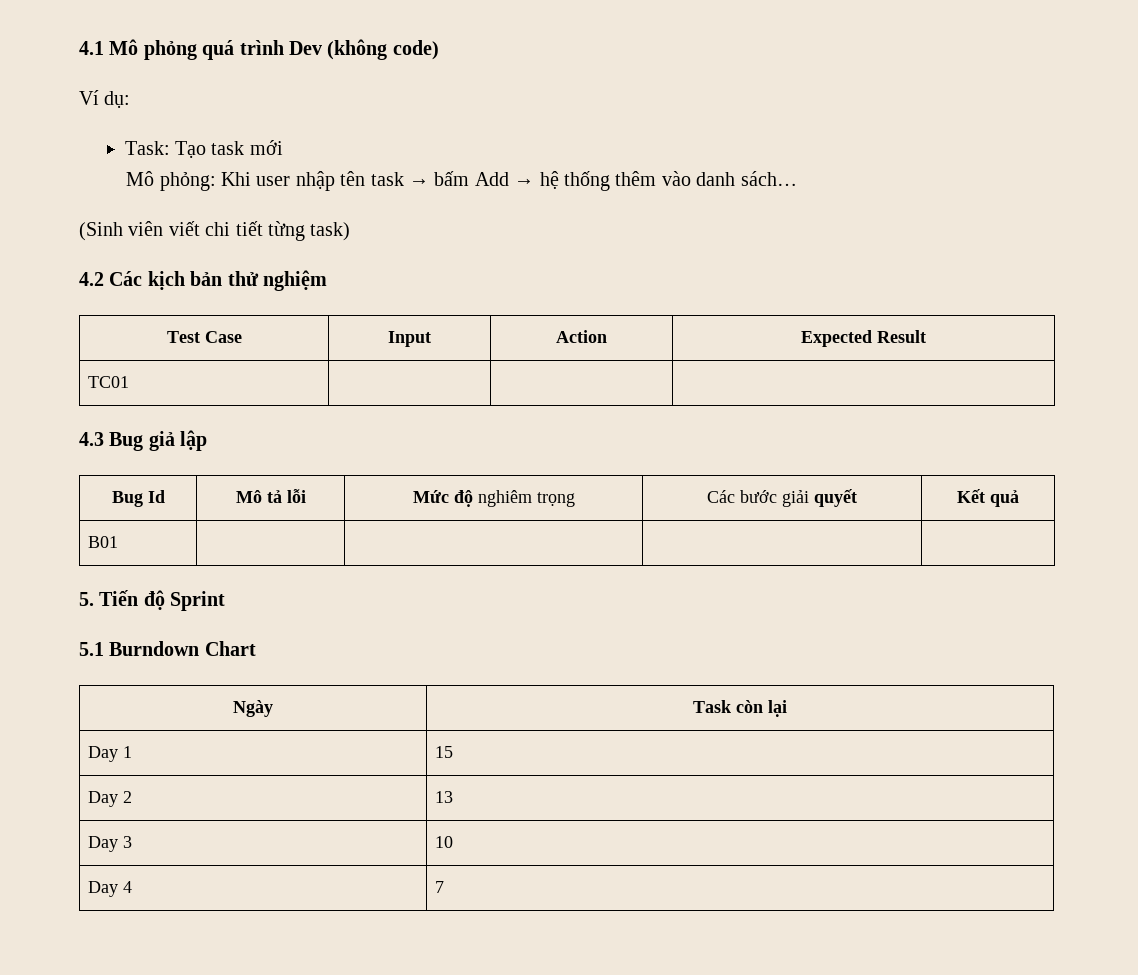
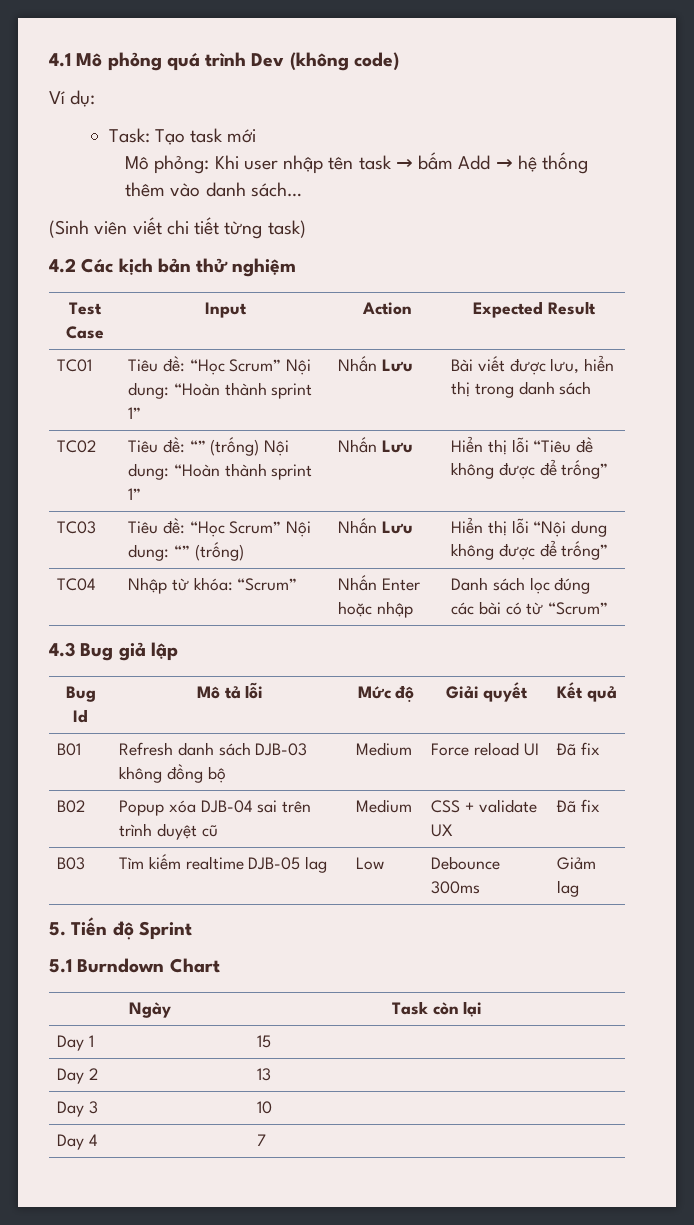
- TC01 | | |
+ TC01 | Tiêu đề: “Học Scrum” Nội dung: “Hoàn thành sprint 1” | Nhấn Lưu | Bài viết được lưu, hiển thị trong danh sách
+ TC02 | Tiêu đề: “” (trống) Nội dung: “Hoàn thành sprint 1” | Nhấn Lưu | Hiển thị lỗi “Tiêu đề không được để trống”
+ TC03 | Tiêu đề: “Học Scrum” Nội dung: “” (trống) | Nhấn Lưu | Hiển thị lỗi “Nội dung không được để trống”
+ TC04 | Nhập từ khóa: “Scrum” | Nhấn Enter hoặc nhập | Danh sách lọc đúng các bài có từ “Scrum”
- Bug Id | Mô tả lỗi | Mức độ nghiêm trọng | Các bước giải quyết | Kết quả
+ Bug Id | Mô tả lỗi | Mức độ | Giải quyết | Kết quả
- B01 | | | |
+ B01 | Refresh danh sách DJB-03 không đồng bộ | Medium | Force reload UI | Đã fix
+ B02 | Popup xóa DJB-04 sai trên trình duyệt cũ | Medium | CSS + validate UX | Đã fix
+ B03 | Tìm kiếm realtime DJB-05 lag | Low | Debounce 300ms | Giảm lag

